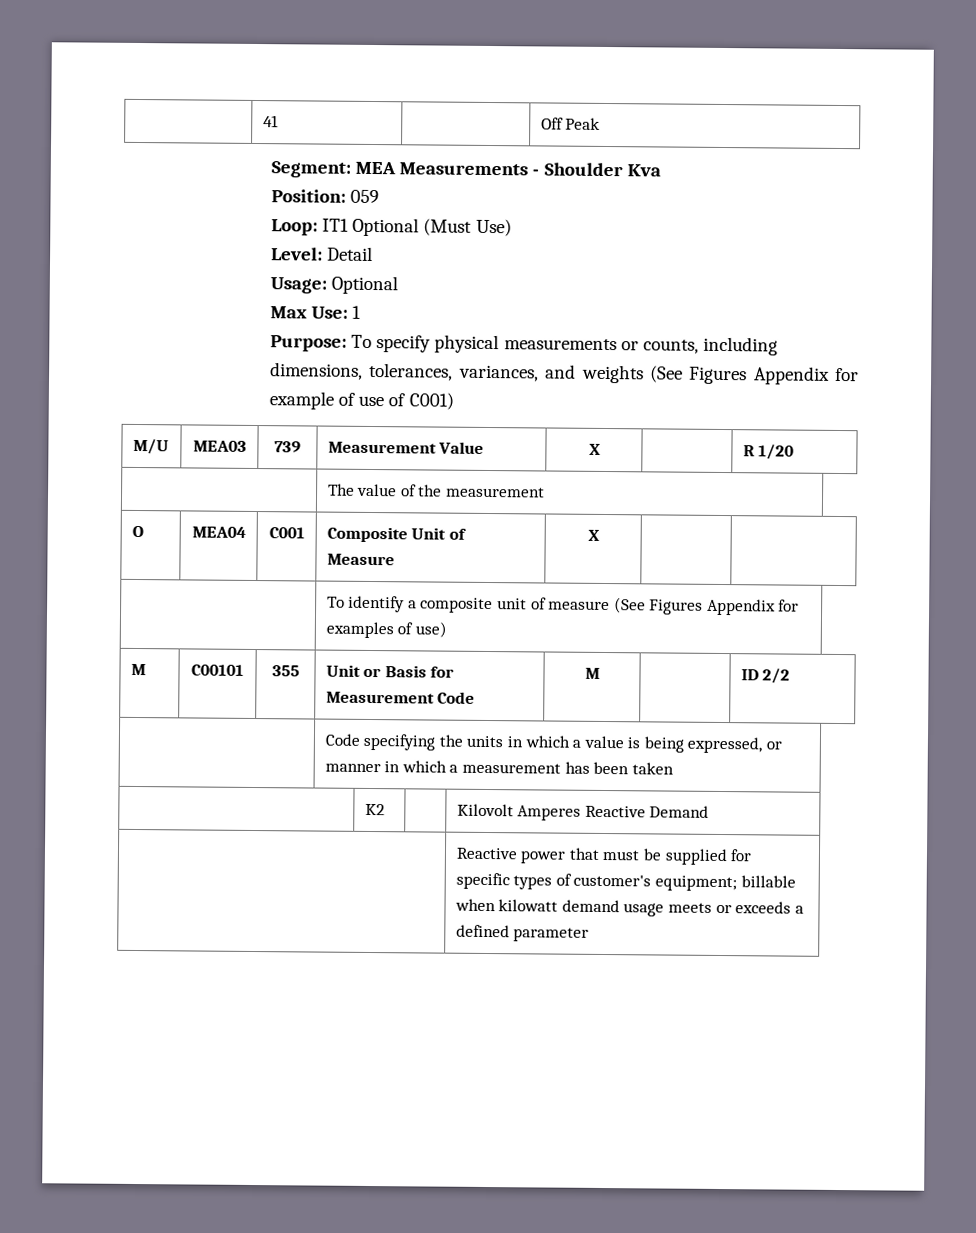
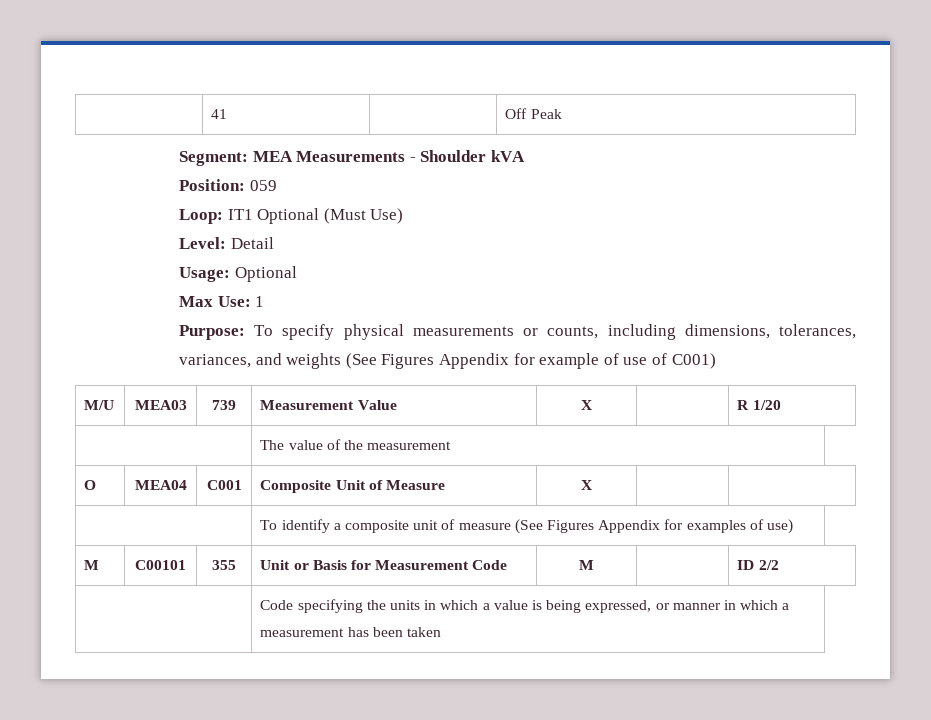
- Segment: MEA Measurements - Shoulder Kva
+ Segment: MEA Measurements - Shoulder kVA
- | K2 | | Kilovolt Amperes Reactive Demand
- | Reactive power that must be supplied for specific types of customer's equipment; billable when kilowatt demand usage meets or exceeds a defined parameter

